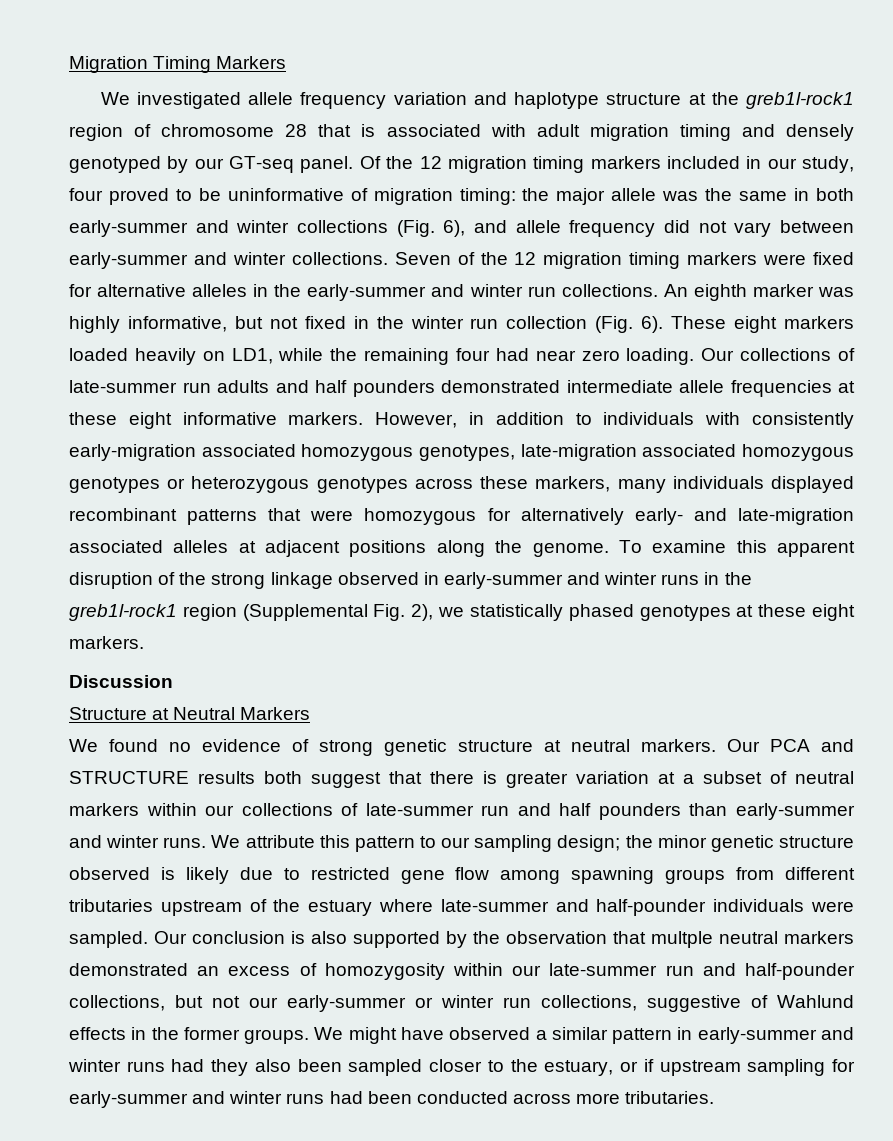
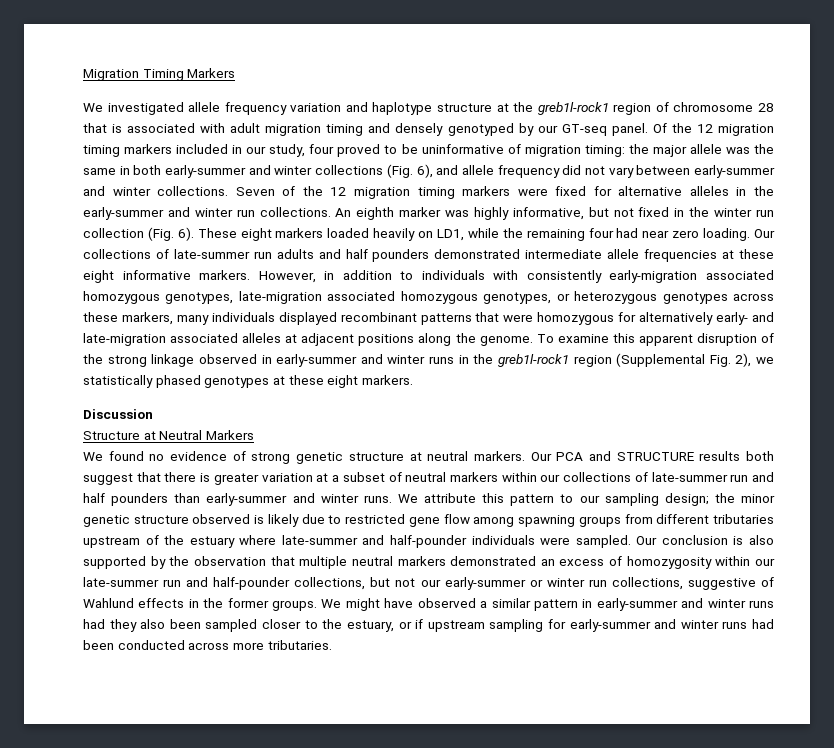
- However, in addition to individuals with consistently early-migration associated homozygous genotypes, late-migration associated homozygous genotypes or heterozygous genotypes across these markers, many individuals displayed recombinant patterns that were homozygous for alternatively early- and late-migration associated alleles at adjacent positions along the genome.
+ However, in addition to individuals with consistently early-migration associated homozygous genotypes, late-migration associated homozygous genotypes, or heterozygous genotypes across these markers, many individuals displayed recombinant patterns that were homozygous for alternatively early- and late-migration associated alleles at adjacent positions along the genome.
- Our conclusion is also supported by the observation that multple neutral markers demonstrated an excess of homozygosity within our late-summer run and half-pounder collections, but not our early-summer or winter run collections, suggestive of Wahlund effects in the former groups.
+ Our conclusion is also supported by the observation that multiple neutral markers demonstrated an excess of homozygosity within our late-summer run and half-pounder collections, but not our early-summer or winter run collections, suggestive of Wahlund effects in the former groups.

